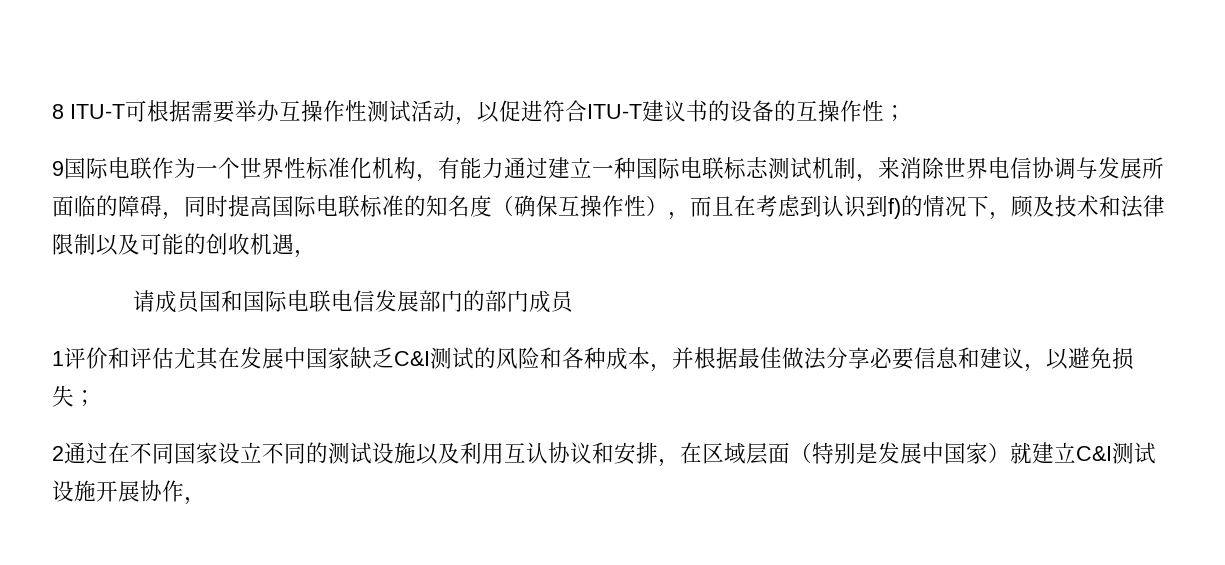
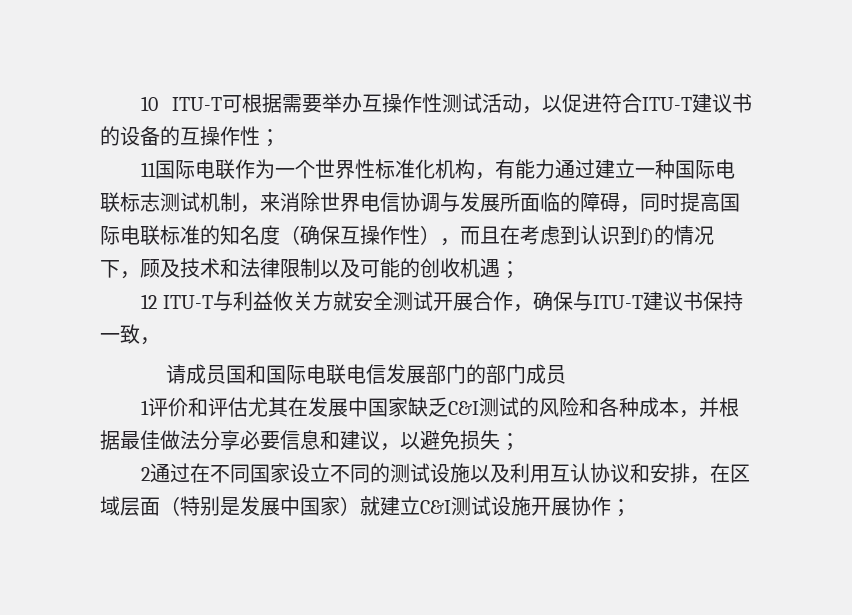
- 8 ITU-T可根据需要举办互操作性测试活动，以促进符合ITU-T建议书的设备的互操作性；
+ 10 ITU-T可根据需要举办互操作性测试活动，以促进符合ITU-T建议书的设备的互操作性；
- 9国际电联作为一个世界性标准化机构，有能力通过建立一种国际电联标志测试机制，来消除世界电信协调与发展所面临的障碍，同时提高国际电联标准的知名度（确保互操作性），而且在考虑到认识到f)的情况下，顾及技术和法律限制以及可能的创收机遇，
+ 11国际电联作为一个世界性标准化机构，有能力通过建立一种国际电联标志测试机制，来消除世界电信协调与发展所面临的障碍，同时提高国际电联标准的知名度（确保互操作性），而且在考虑到认识到f)的情况下，顾及技术和法律限制以及可能的创收机遇；
+ 12 ITU-T与利益攸关方就安全测试开展合作，确保与ITU-T建议书保持一致，
- 2通过在不同国家设立不同的测试设施以及利用互认协议和安排，在区域层面（特别是发展中国家）就建立C&I测试设施开展协作，
+ 2通过在不同国家设立不同的测试设施以及利用互认协议和安排，在区域层面（特别是发展中国家）就建立C&I测试设施开展协作；

